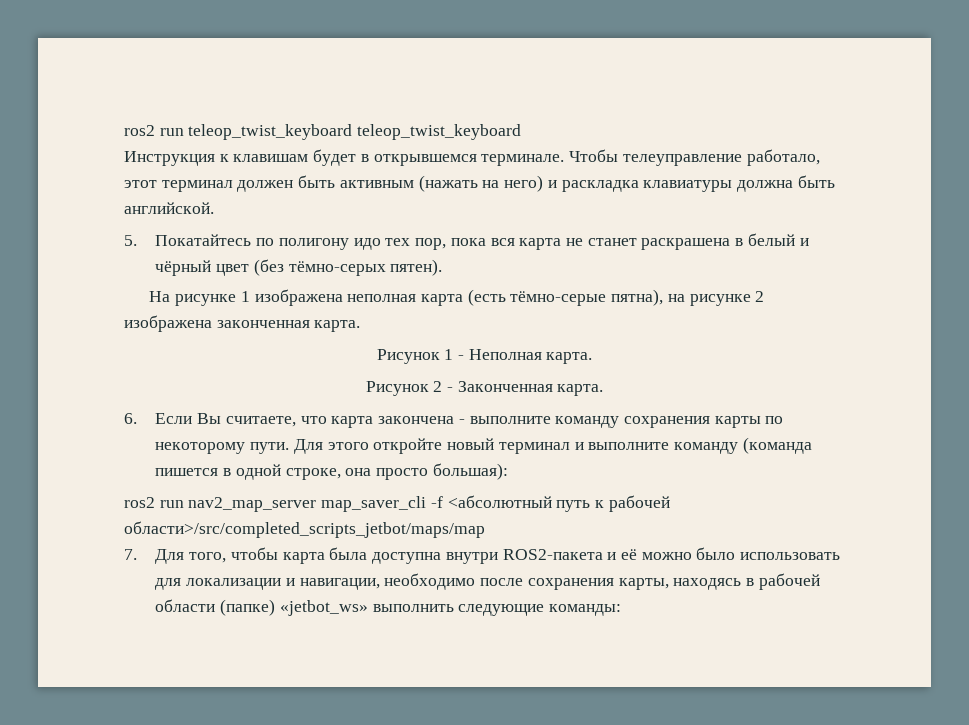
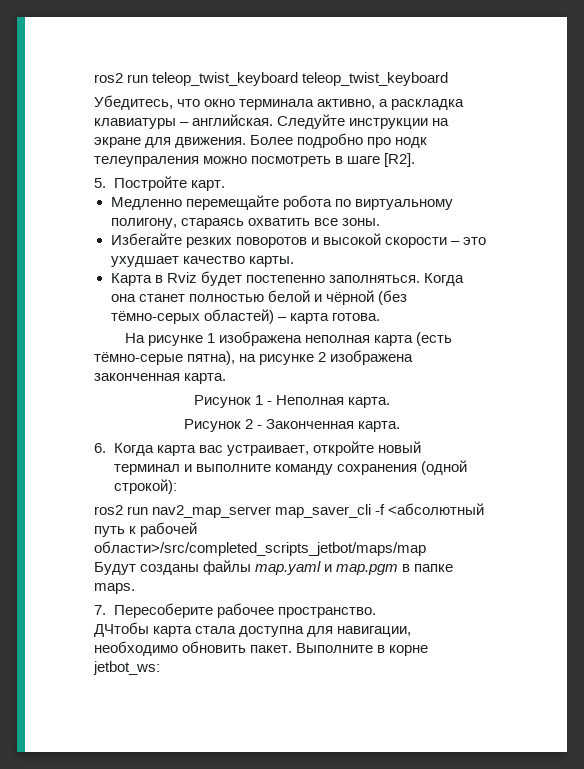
- Инструкция к клавишам будет в открывшемся терминале. Чтобы телеуправление работало, этот терминал должен быть активным (нажать на него) и раскладка клавиатуры должна быть английской.
- 5. Покатайтесь по полигону идо тех пор, пока вся карта не станет раскрашена в белый и чёрный цвет (без тёмно-серых пятен).
+ Убедитесь, что окно терминала активно, а раскладка клавиатуры – английская. Следуйте инструкции на экране для движения. Более подробно про нодк телеупраления можно посмотреть в шаге [R2].
+ 5. Постройте карт.
+ Медленно перемещайте робота по виртуальному полигону, стараясь охватить все зоны.
+ Избегайте резких поворотов и высокой скорости – это ухудшает качество карты.
+ Карта в Rviz будет постепенно заполняться. Когда она станет полностью белой и чёрной (без тёмно-серых областей) – карта готова.
- 6. Если Вы считаете, что карта закончена - выполните команду сохранения карты по некоторому пути. Для этого откройте новый терминал и выполните команду (команда пишется в одной строке, она просто большая):
+ 6. Когда карта вас устраивает, откройте новый терминал и выполните команду сохранения (одной строкой):
- 7. Для того, чтобы карта была доступна внутри ROS2-пакета и её можно было использовать для локализации и навигации, необходимо после сохранения карты, находясь в рабочей области (папке) «jetbot_ws» выполнить следующие команды:
+ Будут созданы файлы map.yaml и map.pgm в папке maps.
+ 7. Пересоберите рабочее пространство.
+ ДЧтобы карта стала доступна для навигации, необходимо обновить пакет. Выполните в корне jetbot_ws:

